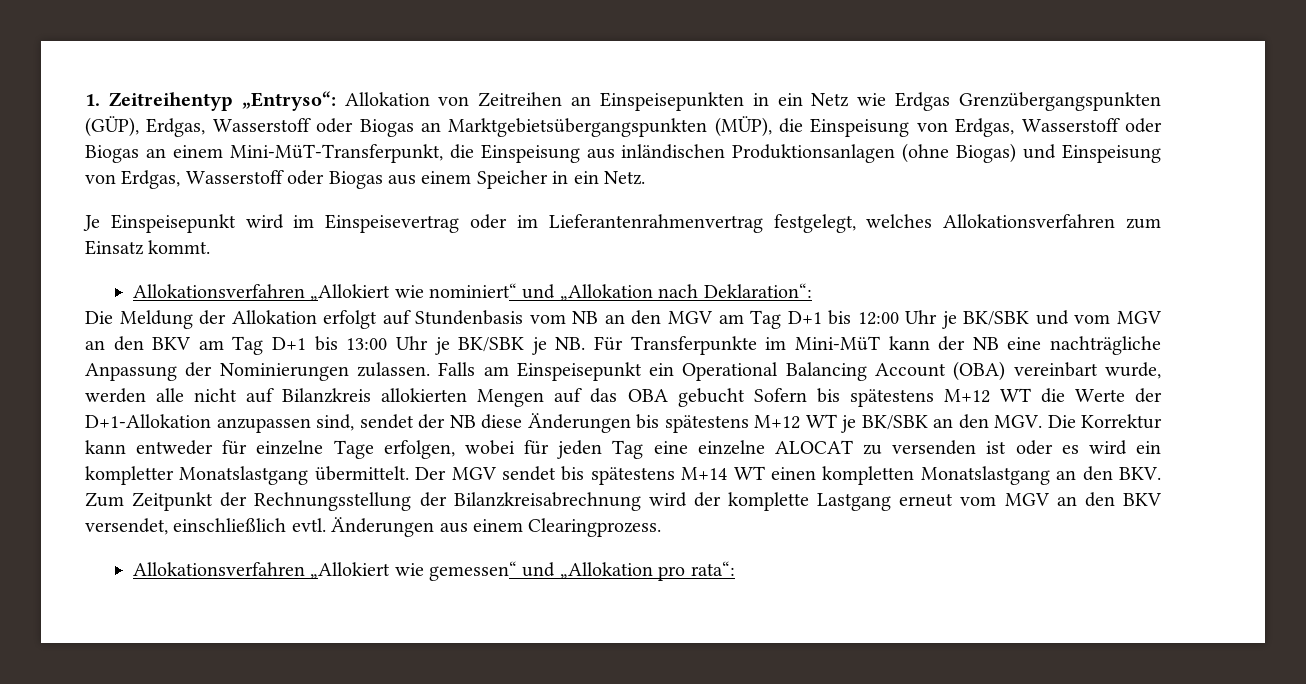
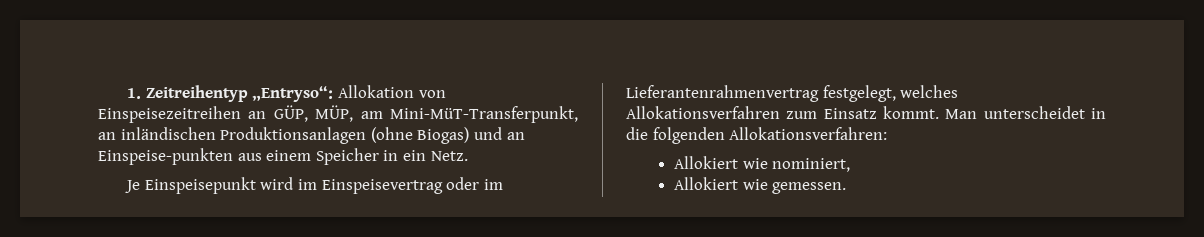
- 1. Zeitreihentyp „Entryso“: Allokation von Zeitreihen an Einspeisepunkten in ein Netz wie Erdgas Grenzübergangspunkten (GÜP), Erdgas, Wasserstoff oder Biogas an Marktgebietsübergangspunkten (MÜP), die Einspeisung von Erdgas, Wasserstoff oder Biogas an einem Mini-MüT-Transferpunkt, die Einspeisung aus inländischen Produktionsanlagen (ohne Biogas) und Einspeisung von Erdgas, Wasserstoff oder Biogas aus einem Speicher in ein Netz.
+ 1. Zeitreihentyp „Entryso“: Allokation von Einspeisezeitreihen an GÜP, MÜP, am Mini-MüT-Transferpunkt, an inländischen Produktionsanlagen (ohne Biogas) und an Einspeise-punkten aus einem Speicher in ein Netz.
- Je Einspeisepunkt wird im Einspeisevertrag oder im Lieferantenrahmenvertrag festgelegt, welches Allokationsverfahren zum Einsatz kommt.
- Allokationsverfahren „Allokiert wie nominiert“ und „Allokation nach Deklaration“:
- Die Meldung der Allokation erfolgt auf Stundenbasis vom NB an den MGV am Tag D+1 bis 12:00 Uhr je BK/SBK und vom MGV an den BKV am Tag D+1 bis 13:00 Uhr je BK/SBK je NB. Für Transferpunkte im Mini-MüT kann der NB eine nachträgliche Anpassung der Nominierungen zulassen. Falls am Einspeisepunkt ein Operational Balancing Account (OBA) vereinbart wurde, werden alle nicht auf Bilanzkreis allokierten Mengen auf das OBA gebucht Sofern bis spätestens M+12 WT die Werte der D+1-Allokation anzupassen sind, sendet der NB diese Änderungen bis spätestens M+12 WT je BK/SBK an den MGV. Die Korrektur kann entweder für einzelne Tage erfolgen, wobei für jeden Tag eine einzelne ALOCAT zu versenden ist oder es wird ein kompletter Monatslastgang übermittelt. Der MGV sendet bis spätestens M+14 WT einen kompletten Monatslastgang an den BKV. Zum Zeitpunkt der Rechnungsstellung der Bilanzkreisabrechnung wird der komplette Lastgang erneut vom MGV an den BKV versendet, einschließlich evtl. Änderungen aus einem Clearingprozess.
- Allokationsverfahren „Allokiert wie gemessen“ und „Allokation pro rata“:
+ Je Einspeisepunkt wird im Einspeisevertrag oder im Lieferantenrahmenvertrag festgelegt, welches Allokationsverfahren zum Einsatz kommt. Man unterscheidet in die folgenden Allokationsverfahren:
+ Allokiert wie nominiert,
+ Allokiert wie gemessen.

